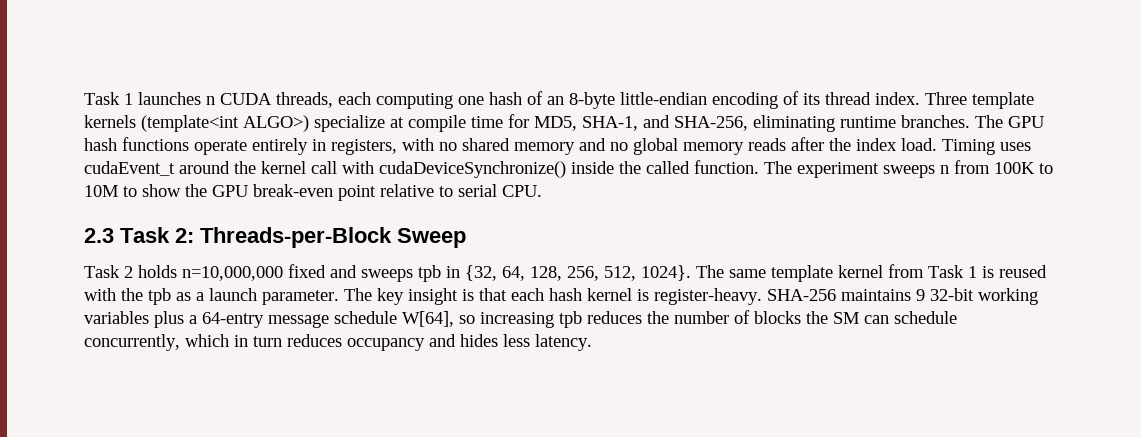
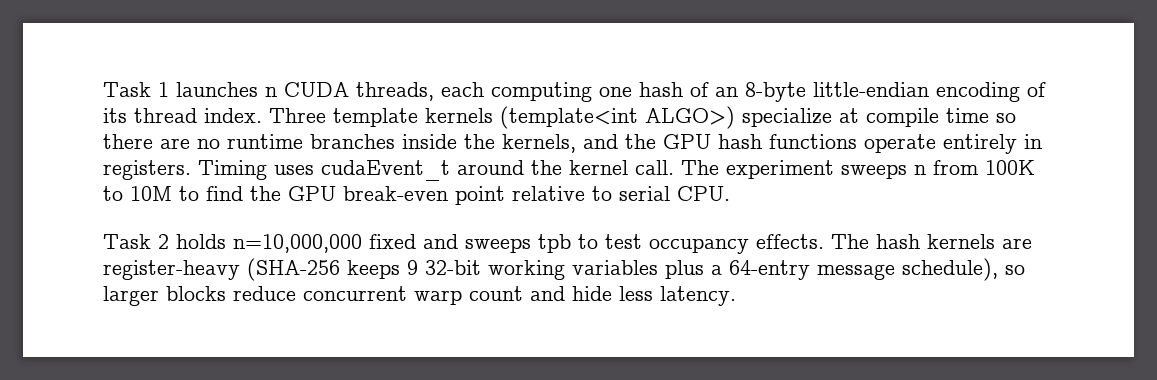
- Three template kernels (template<int ALGO>) specialize at compile time for MD5, SHA-1, and SHA-256, eliminating runtime branches. The GPU hash functions operate entirely in registers, with no shared memory and no global memory reads after the index load.
+ Three template kernels (template<int ALGO>) specialize at compile time so there are no runtime branches inside the kernels, and the GPU hash functions operate entirely in registers.
- Timing uses cudaEvent_t around the kernel call with cudaDeviceSynchronize() inside the called function.
+ Timing uses cudaEvent_t around the kernel call.
- The experiment sweeps n from 100K to 10M to show the GPU break-even point relative to serial CPU.
+ The experiment sweeps n from 100K to 10M to find the GPU break-even point relative to serial CPU.
- 2.3 Task 2: Threads-per-Block Sweep
- Task 2 holds n=10,000,000 fixed and sweeps tpb in {32, 64, 128, 256, 512, 1024}. The same template kernel from Task 1 is reused with the tpb as a launch parameter. The key insight is that each hash kernel is register-heavy. SHA-256 maintains 9 32-bit working variables plus a 64-entry message schedule W[64], so increasing tpb reduces the number of blocks the SM can schedule concurrently, which in turn reduces occupancy and hides less latency.
+ Task 2 holds n=10,000,000 fixed and sweeps tpb to test occupancy effects. The hash kernels are register-heavy (SHA-256 keeps 9 32-bit working variables plus a 64-entry message schedule), so larger blocks reduce concurrent warp count and hide less latency.

